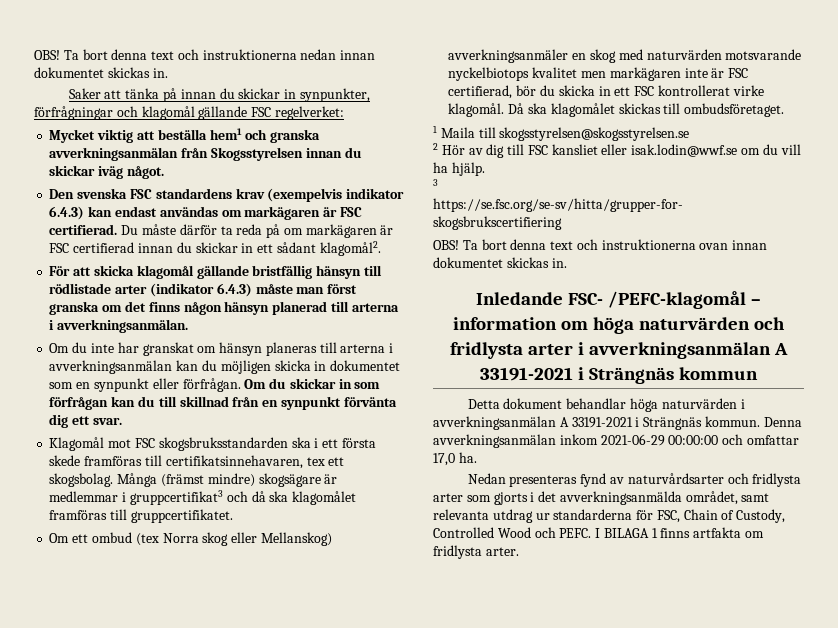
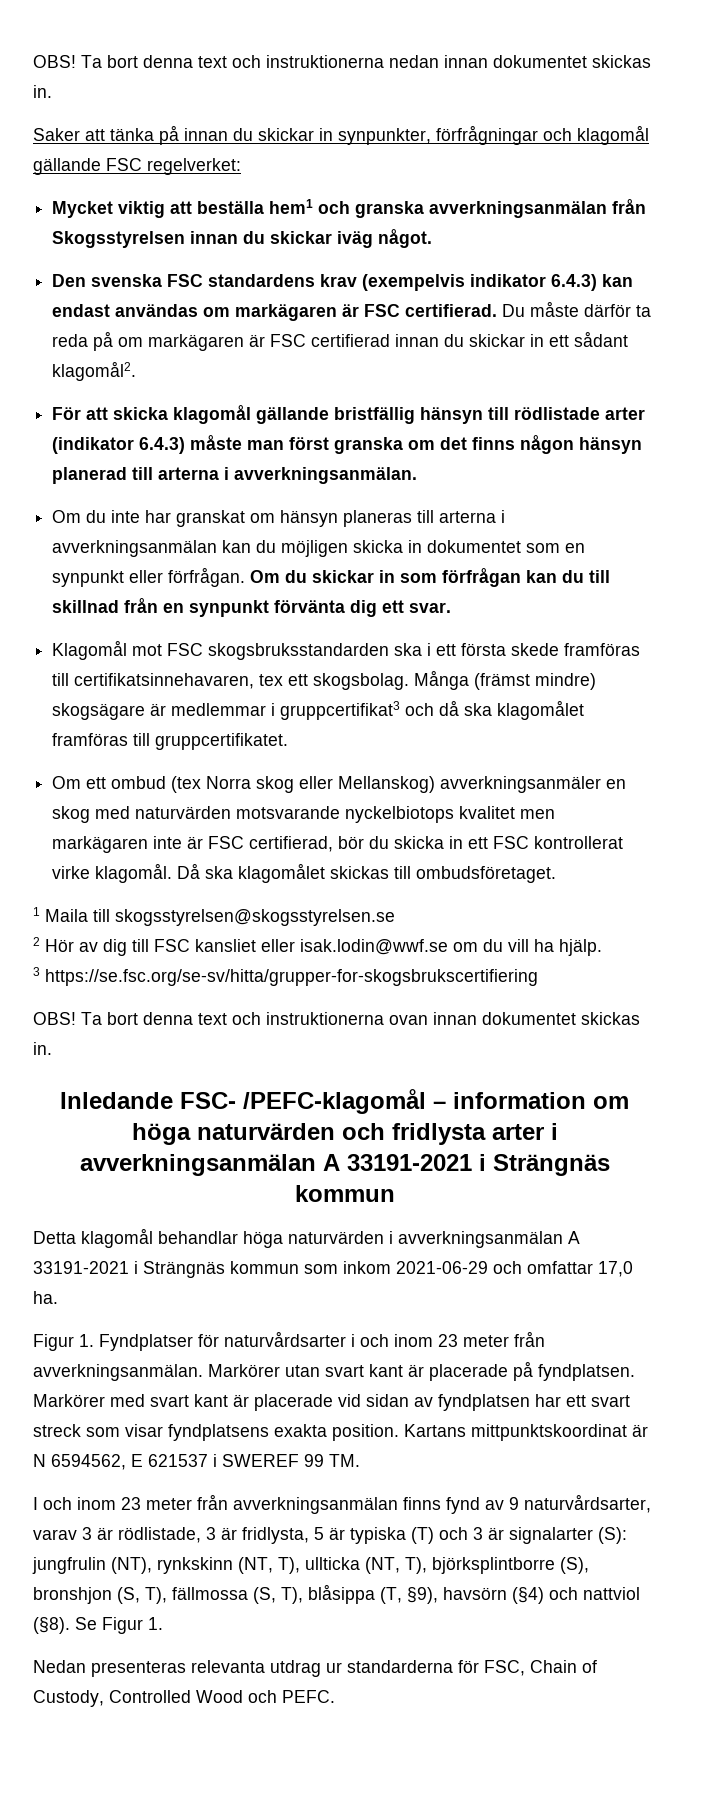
- Detta dokument behandlar höga naturvärden i avverkningsanmälan A 33191-2021 i Strängnäs kommun. Denna avverkningsanmälan inkom 2021-06-29 00:00:00 och omfattar 17,0 ha.
+ Detta klagomål behandlar höga naturvärden i avverkningsanmälan A 33191-2021 i Strängnäs kommun som inkom 2021-06-29 och omfattar 17,0 ha.
- Nedan presenteras fynd av naturvårdsarter och fridlysta arter som gjorts i det avverkningsanmälda området, samt relevanta utdrag ur standarderna för FSC, Chain of Custody, Controlled Wood och PEFC. I BILAGA 1 finns artfakta om fridlysta arter.
+ Figur 1. Fyndplatser för naturvårdsarter i och inom 23 meter från avverkningsanmälan. Markörer utan svart kant är placerade på fyndplatsen. Markörer med svart kant är placerade vid sidan av fyndplatsen har ett svart streck som visar fyndplatsens exakta position. Kartans mittpunktskoordinat är N 6594562, E 621537 i SWEREF 99 TM.
+ I och inom 23 meter från avverkningsanmälan finns fynd av 9 naturvårdsarter, varav 3 är rödlistade, 3 är fridlysta, 5 är typiska (T) och 3 är signalarter (S): jungfrulin (NT), rynkskinn (NT, T), ullticka (NT, T), björksplintborre (S), bronshjon (S, T), fällmossa (S, T), blåsippa (T, §9), havsörn (§4) och nattviol (§8). Se Figur 1.
+ Nedan presenteras relevanta utdrag ur standarderna för FSC, Chain of Custody, Controlled Wood och PEFC.

